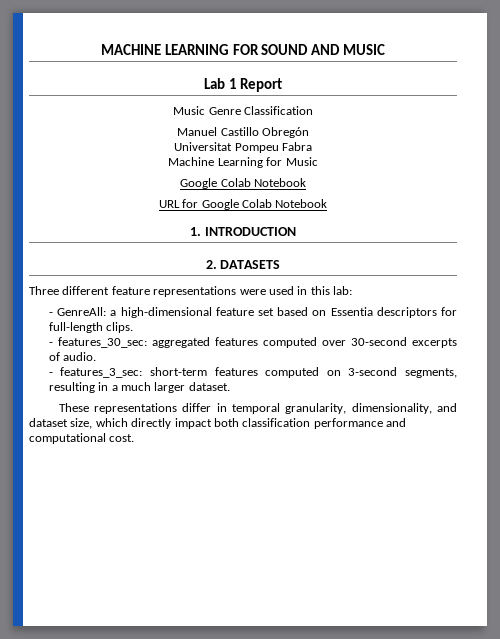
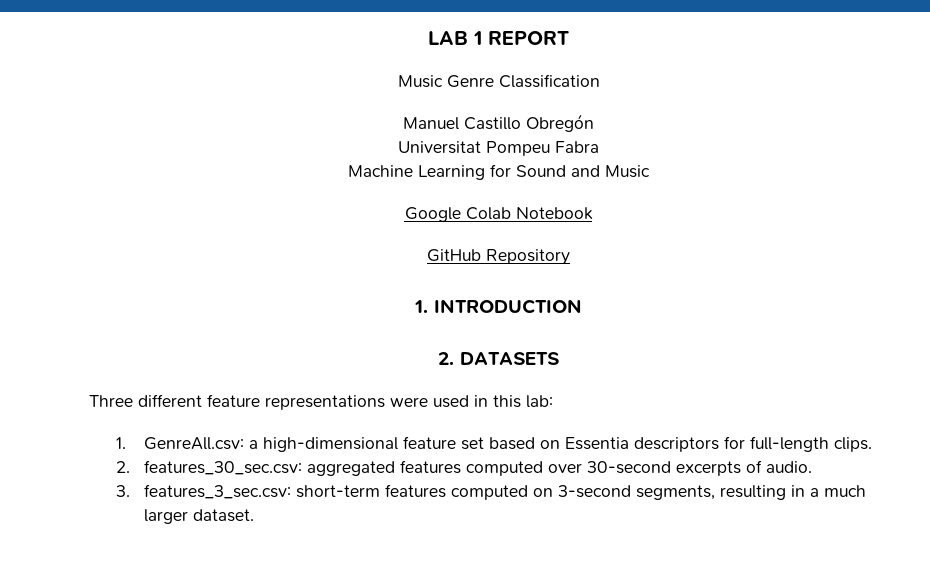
- MACHINE LEARNING FOR SOUND AND MUSIC
- Lab 1 Report
+ LAB 1 REPORT
- Machine Learning for Music
+ Machine Learning for Sound and Music
- URL for Google Colab Notebook
+ GitHub Repository
- - GenreAll: a high-dimensional feature set based on Essentia descriptors for full-length clips.
+ 1. GenreAll.csv: a high-dimensional feature set based on Essentia descriptors for full-length clips.
- - features_30_sec: aggregated features computed over 30-second excerpts of audio.
+ 2. features_30_sec.csv: aggregated features computed over 30-second excerpts of audio.
- - features_3_sec: short-term features computed on 3-second segments, resulting in a much larger dataset.
+ 3. features_3_sec.csv: short-term features computed on 3-second segments, resulting in a much larger dataset.
- These representations differ in temporal granularity, dimensionality, and dataset size, which directly impact both classification performance and computational cost.

